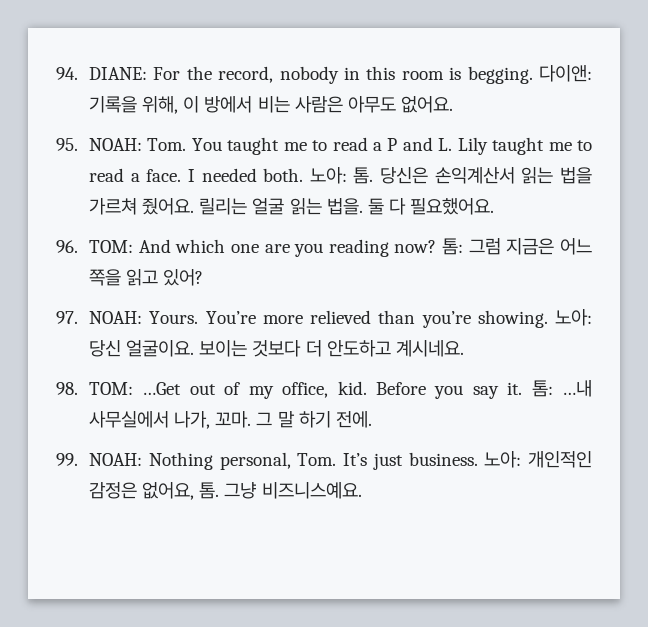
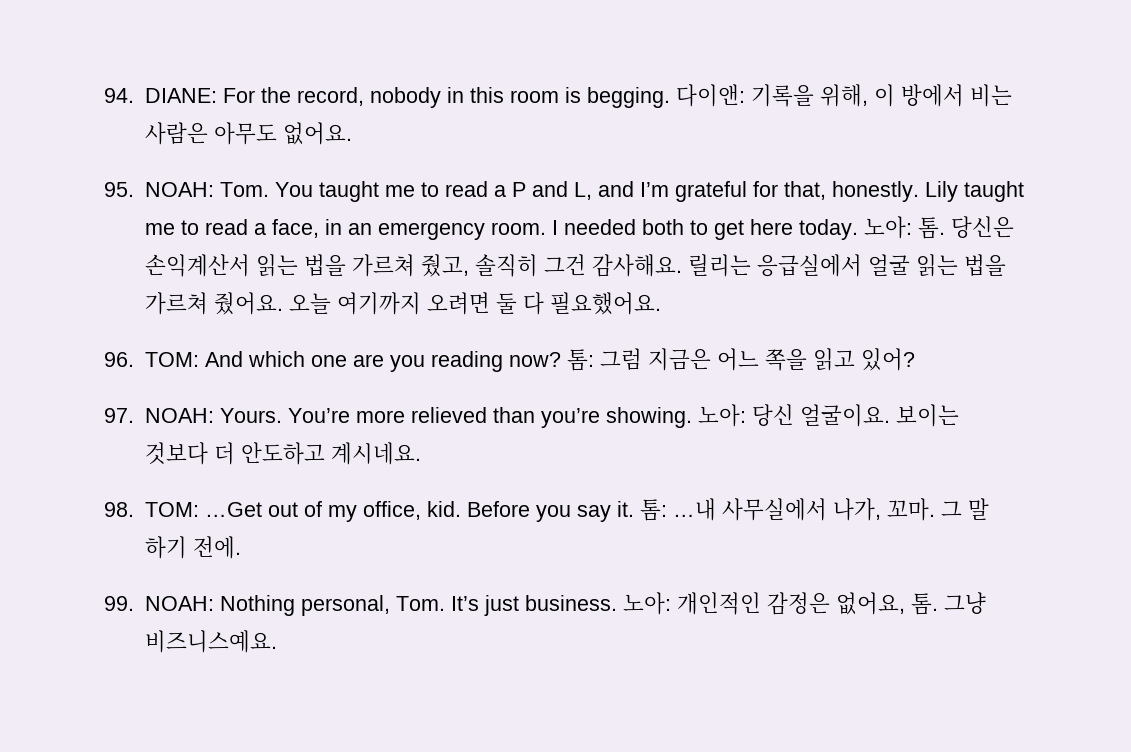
- 95. NOAH: Tom. You taught me to read a P and L. Lily taught me to read a face. I needed both.
+ 95. NOAH: Tom. You taught me to read a P and L, and I’m grateful for that, honestly. Lily taught me to read a face, in an emergency room. I needed both to get here today.
- 당신은 손익계산서 읽는 법을 가르쳐 줬어요. 릴리는 얼굴 읽는 법을. 둘 다 필요했어요.
+ 당신은 손익계산서 읽는 법을 가르쳐 줬고, 솔직히 그건 감사해요. 릴리는 응급실에서 얼굴 읽는 법을 가르쳐 줬어요. 오늘 여기까지 오려면 둘 다 필요했어요.

